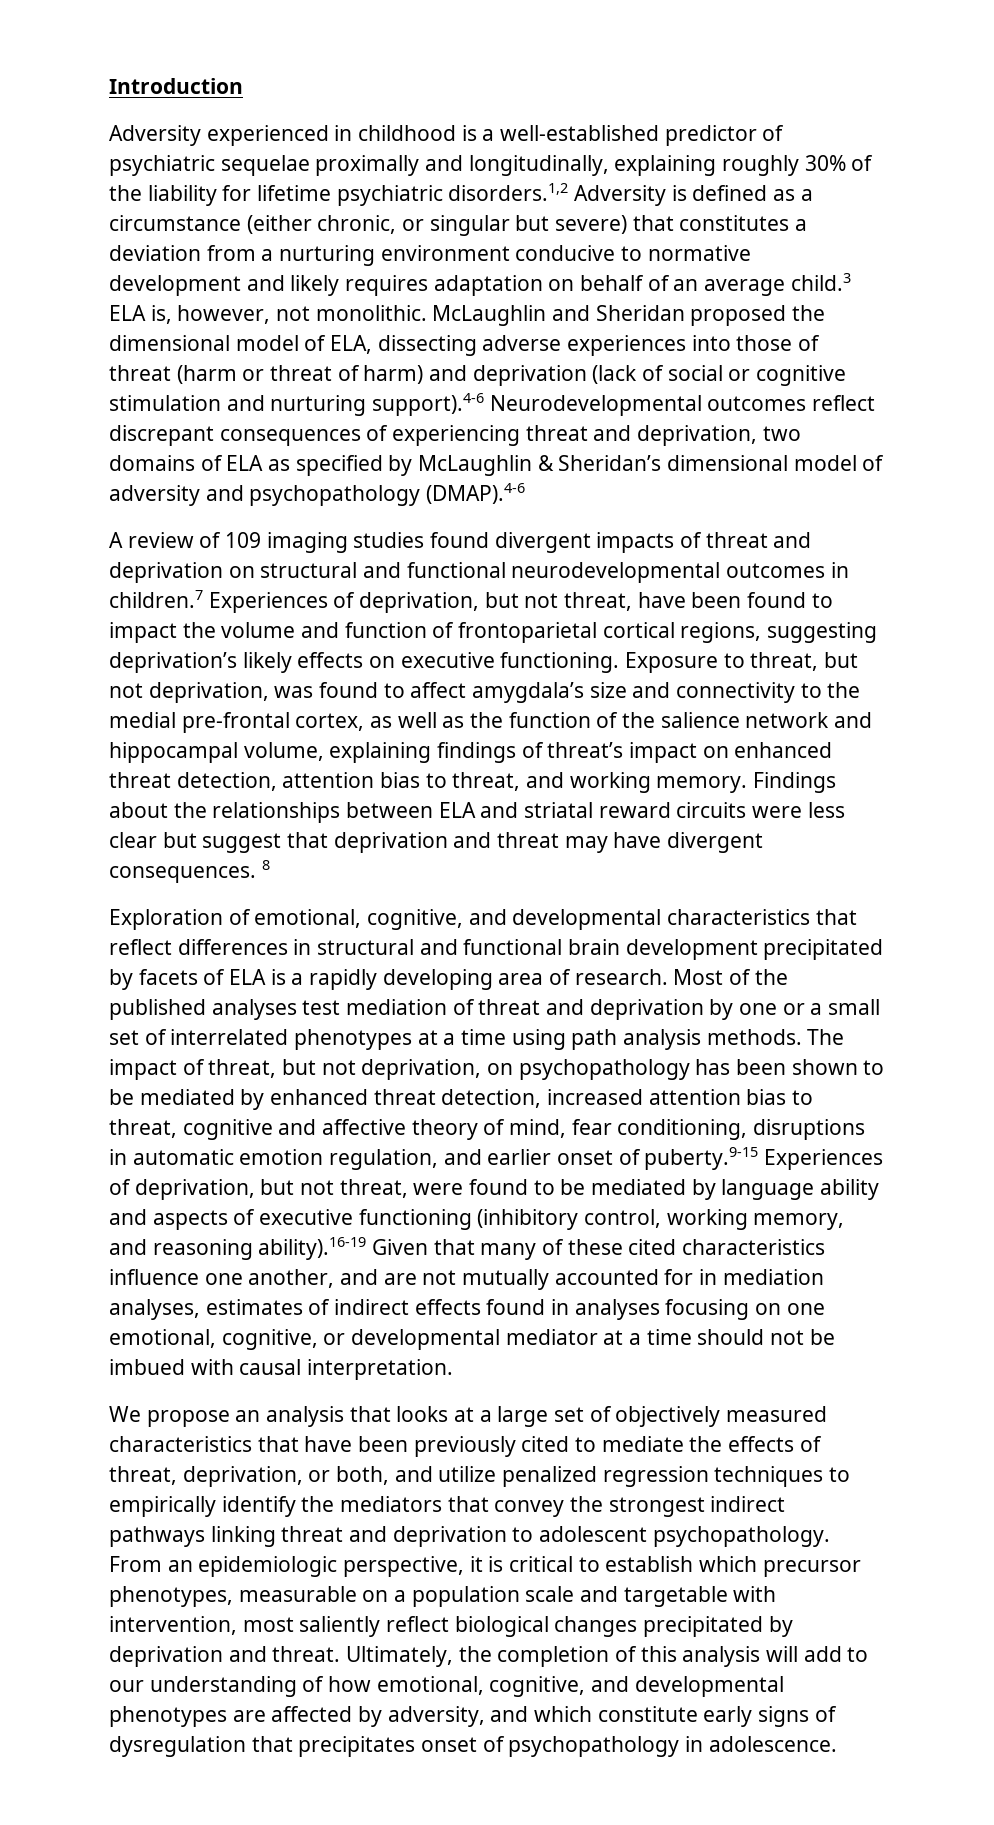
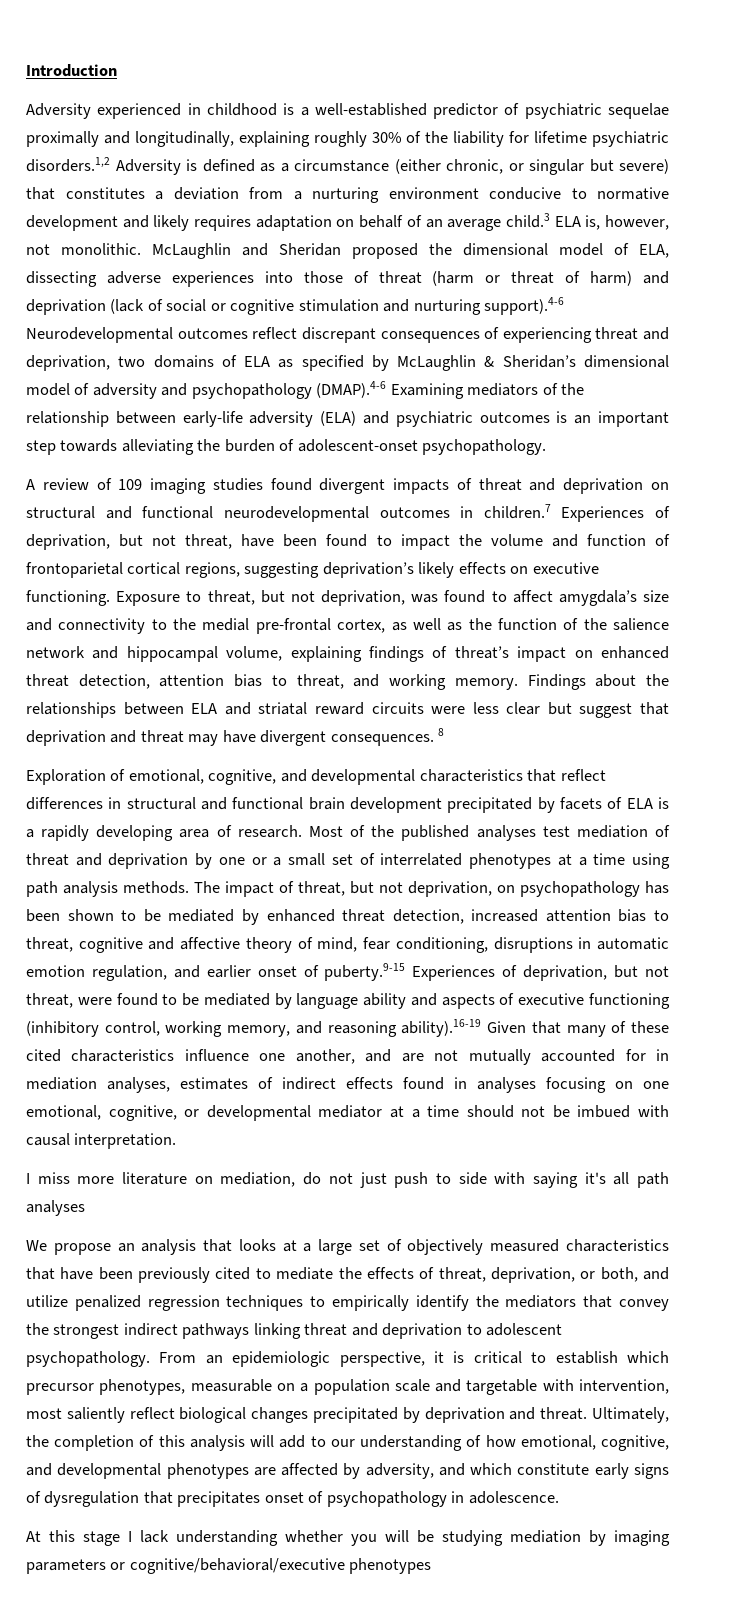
- McLaughlin and Sheridan proposed the dimensional model of ELA, dissecting adverse experiences into those of threat (harm or threat of harm) and deprivation (lack of social or cognitive stimulation and nurturing support).4-6 Neurodevelopmental outcomes reflect discrepant consequences of experiencing threat and deprivation, two domains of ELA as specified by McLaughlin & Sheridan’s dimensional model of adversity and psychopathology (DMAP).4-6
+ McLaughlin and Sheridan proposed the dimensional model of ELA, dissecting adverse experiences into those of threat (harm or threat of harm) and deprivation (lack of social or cognitive stimulation and nurturing support).4-6 Neurodevelopmental outcomes reflect discrepant consequences of experiencing threat and deprivation, two domains of ELA as specified by McLaughlin & Sheridan’s dimensional model of adversity and psychopathology (DMAP).4-6 Examining mediators of the relationship between early-life adversity (ELA) and psychiatric outcomes is an important step towards alleviating the burden of adolescent-onset psychopathology.
+ I miss more literature on mediation, do not just push to side with saying it's all path analyses
+ At this stage I lack understanding whether you will be studying mediation by imaging parameters or cognitive/behavioral/executive phenotypes

